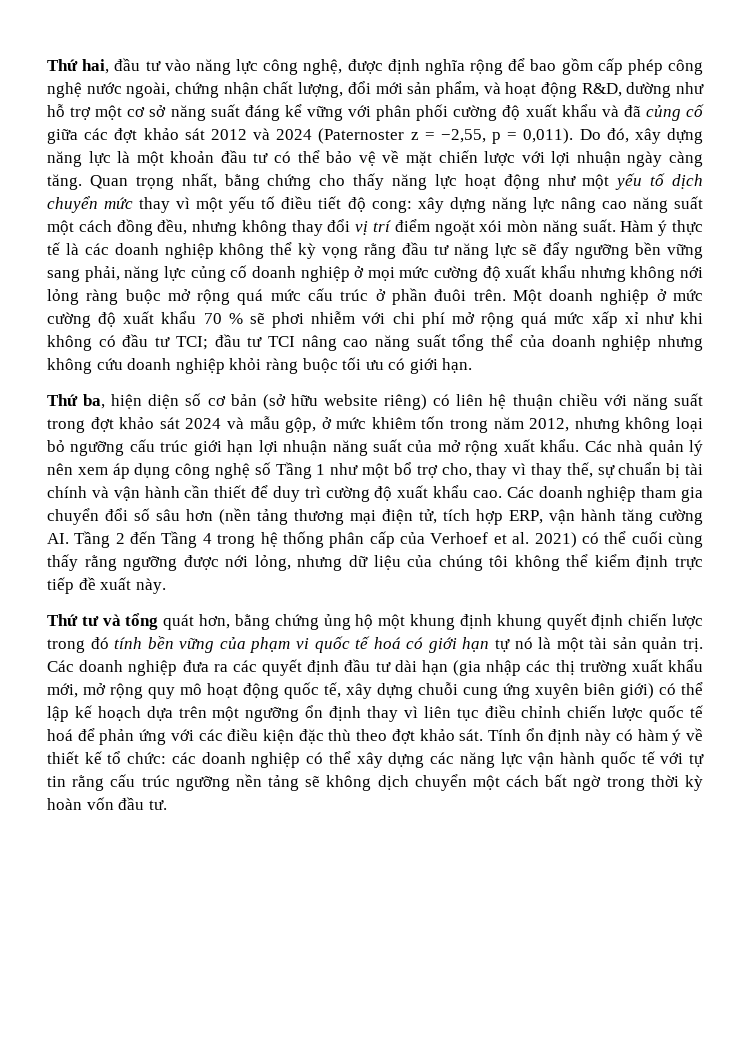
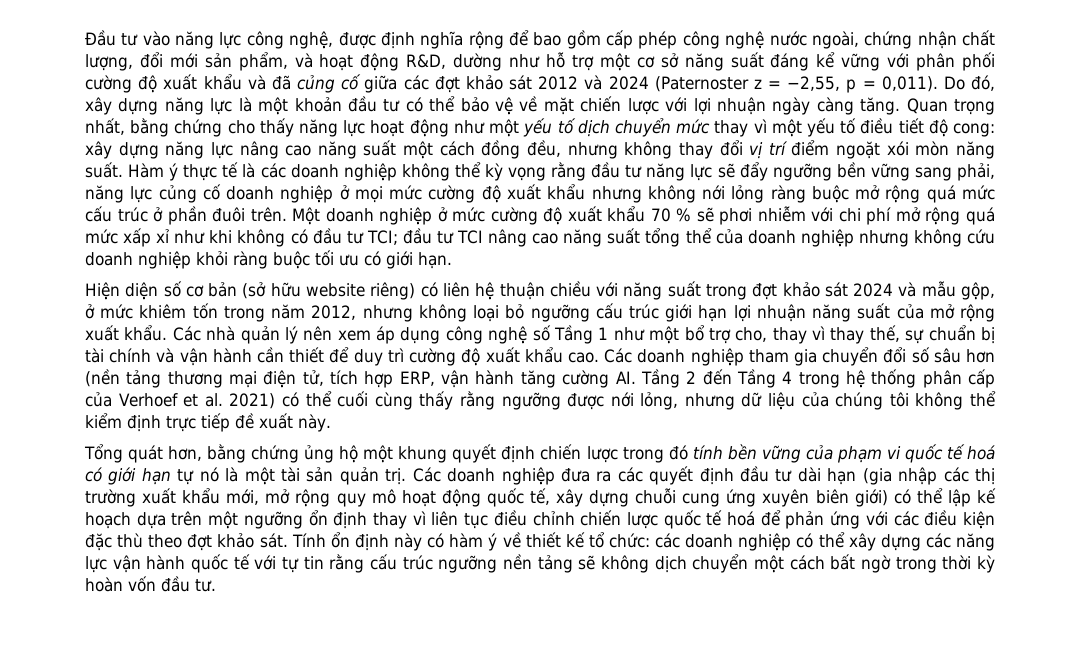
- Thứ hai, đầu tư vào năng lực công nghệ, được định nghĩa rộng để bao gồm cấp phép công nghệ nước ngoài, chứng nhận chất lượng, đổi mới sản phẩm, và hoạt động R&D, dường như hỗ trợ một cơ sở năng suất đáng kể vững với phân phối cường độ xuất khẩu và đã củng cố giữa các đợt khảo sát 2012 và 2024 (Paternoster z = −2,55, p = 0,011).
+ Đầu tư vào năng lực công nghệ, được định nghĩa rộng để bao gồm cấp phép công nghệ nước ngoài, chứng nhận chất lượng, đổi mới sản phẩm, và hoạt động R&D, dường như hỗ trợ một cơ sở năng suất đáng kể vững với phân phối cường độ xuất khẩu và đã củng cố giữa các đợt khảo sát 2012 và 2024 (Paternoster z = −2,55, p = 0,011).
- Thứ ba, hiện diện số cơ bản (sở hữu website riêng) có liên hệ thuận chiều với năng suất trong đợt khảo sát 2024 và mẫu gộp, ở mức khiêm tốn trong năm 2012, nhưng không loại bỏ ngưỡng cấu trúc giới hạn lợi nhuận năng suất của mở rộng xuất khẩu.
+ Hiện diện số cơ bản (sở hữu website riêng) có liên hệ thuận chiều với năng suất trong đợt khảo sát 2024 và mẫu gộp, ở mức khiêm tốn trong năm 2012, nhưng không loại bỏ ngưỡng cấu trúc giới hạn lợi nhuận năng suất của mở rộng xuất khẩu.
- Thứ tư và tổng quát hơn, bằng chứng ủng hộ một khung định khung quyết định chiến lược trong đó tính bền vững của phạm vi quốc tế hoá có giới hạn tự nó là một tài sản quản trị.
+ Tổng quát hơn, bằng chứng ủng hộ một khung quyết định chiến lược trong đó tính bền vững của phạm vi quốc tế hoá có giới hạn tự nó là một tài sản quản trị.

